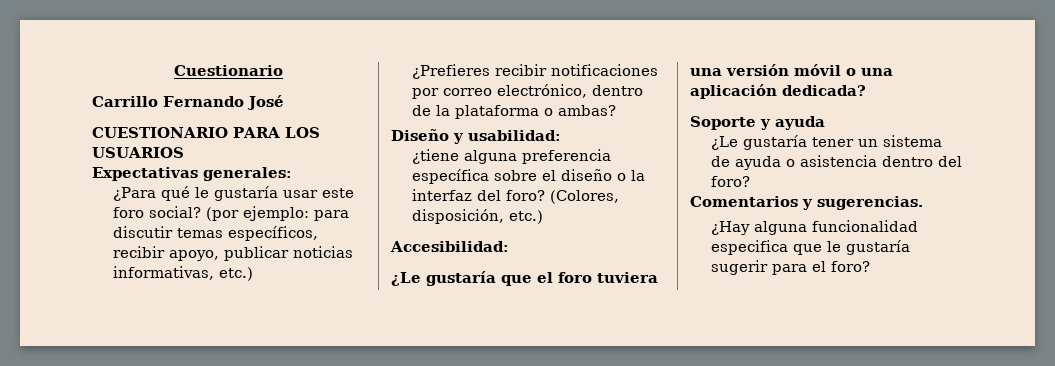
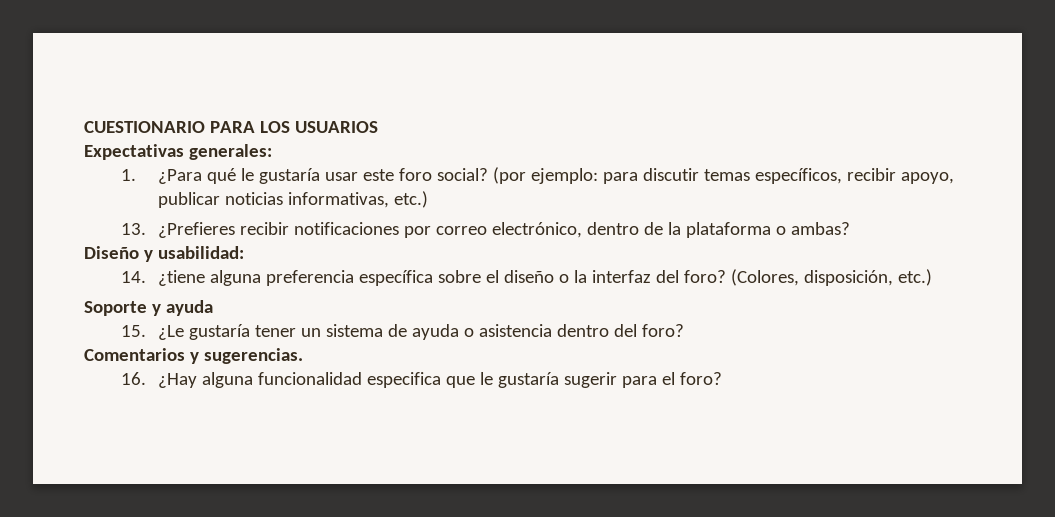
- Cuestionario
- Carrillo Fernando José
- ¿Para qué le gustaría usar este foro social?
+ 1. ¿Para qué le gustaría usar este foro social?
- ¿Prefieres recibir notificaciones por correo electrónico, dentro de la plataforma o ambas?
+ 13. ¿Prefieres recibir notificaciones por correo electrónico, dentro de la plataforma o ambas?
- ¿tiene alguna preferencia específica sobre el diseño o la interfaz del foro?
+ 14. ¿tiene alguna preferencia específica sobre el diseño o la interfaz del foro?
- Accesibilidad:
- ¿Le gustaría que el foro tuviera una versión móvil o una aplicación dedicada?
- ¿Le gustaría tener un sistema de ayuda o asistencia dentro del foro?
+ 15. ¿Le gustaría tener un sistema de ayuda o asistencia dentro del foro?
- ¿Hay alguna funcionalidad especifica que le gustaría sugerir para el foro?
+ 16. ¿Hay alguna funcionalidad especifica que le gustaría sugerir para el foro?

